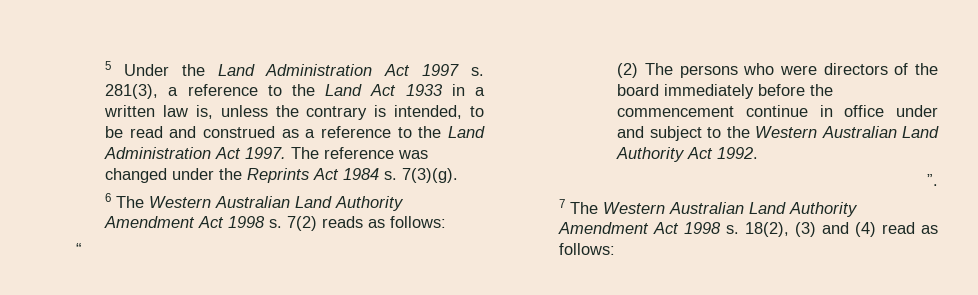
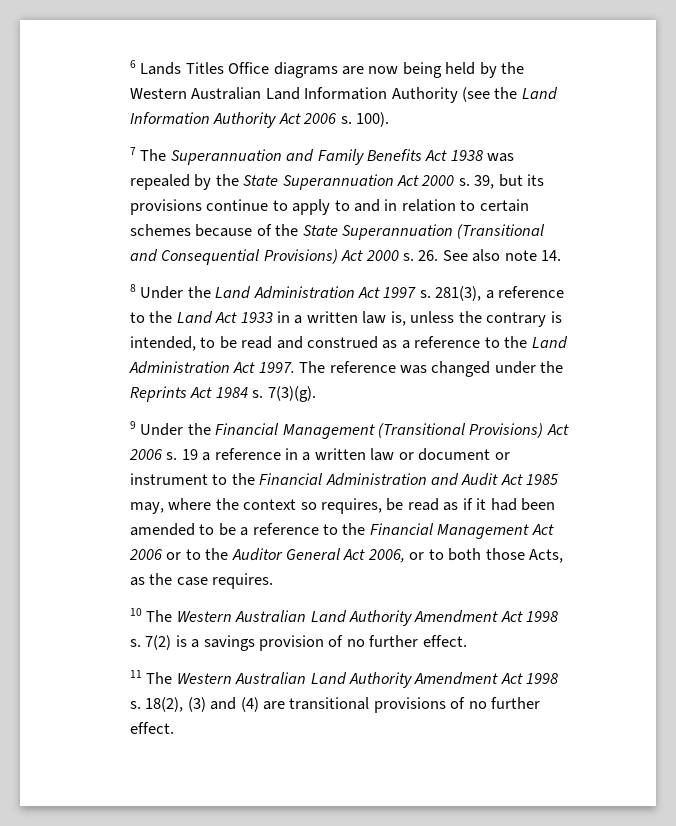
- 5 Under the Land Administration Act 1997 s.
+ 6 Lands Titles Office diagrams are now being held by the Western Australian Land Information Authority (see the Land Information Authority Act 2006 s. 100).
+ 7 The Superannuation and Family Benefits Act 1938 was repealed by the State Superannuation Act 2000 s. 39, but its provisions continue to apply to and in relation to certain schemes because of the State Superannuation (Transitional and Consequential Provisions) Act 2000 s. 26. See also note 14.
+ 8 Under the Land Administration Act 1997 s.
- 6 The Western Australian Land Authority Amendment Act 1998 s.
+ 9 Under the Financial Management (Transitional Provisions) Act 2006 s. 19 a reference in a written law or document or instrument to the Financial Administration and Audit Act 1985 may, where the context so requires, be read as if it had been amended to be a reference to the Financial Management Act 2006 or to the Auditor General Act 2006, or to both those Acts, as the case requires.
+ 10 The Western Australian Land Authority Amendment Act 1998 s.
- 7(2) reads as follows:
- “
- (2) The persons who were directors of the board immediately before the commencement continue in office under and subject to the Western Australian Land Authority Act 1992.
- ”.
- 7 The Western Australian Land Authority Amendment Act 1998 s.
+ 7(2) is a savings provision of no further effect.
+ 11 The Western Australian Land Authority Amendment Act 1998 s.
- 18(2), (3) and (4) read as follows:
+ 18(2), (3) and (4) are transitional provisions of no further effect.

